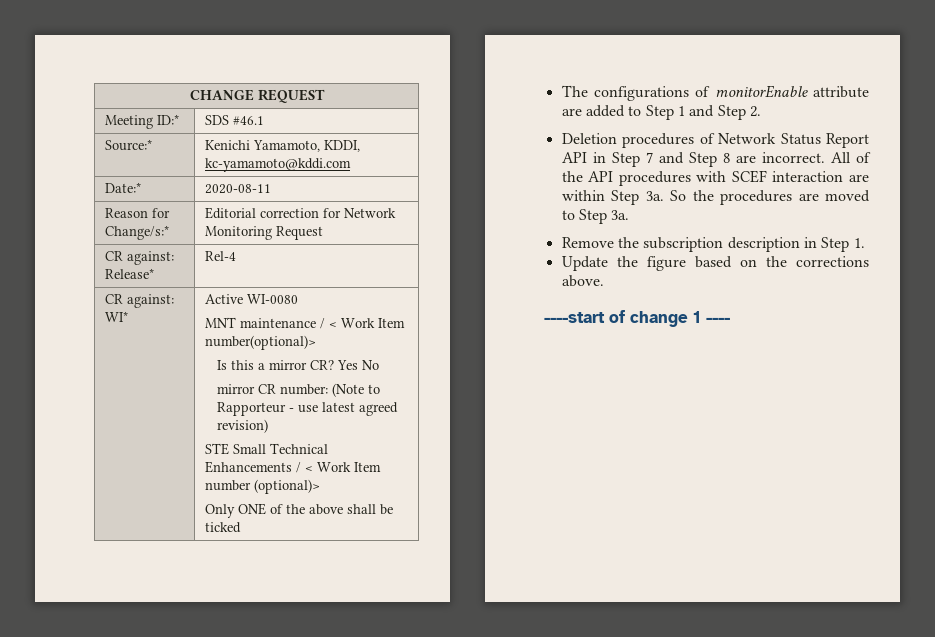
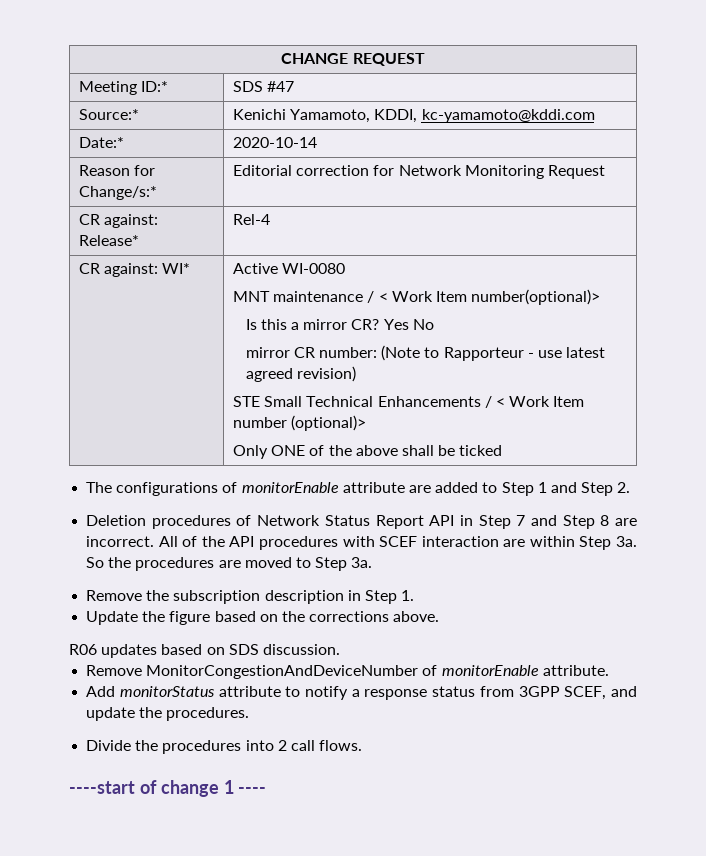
- Meeting ID:* | SDS #46.1
+ Meeting ID:* | SDS #47
- Date:* | 2020-08-11
+ Date:* | 2020-10-14
+ R06 updates based on SDS discussion.
+ Remove MonitorCongestionAndDeviceNumber of monitorEnable attribute.
+ Add monitorStatus attribute to notify a response status from 3GPP SCEF, and update the procedures.
+ Divide the procedures into 2 call flows.

